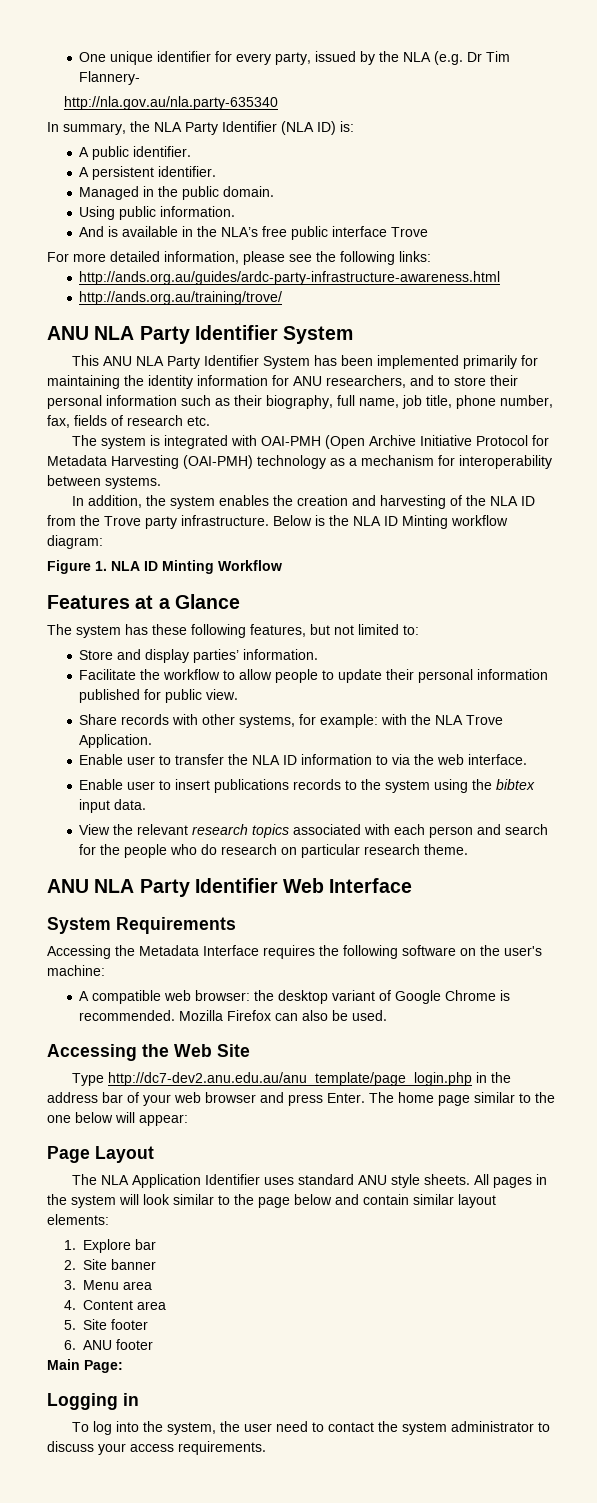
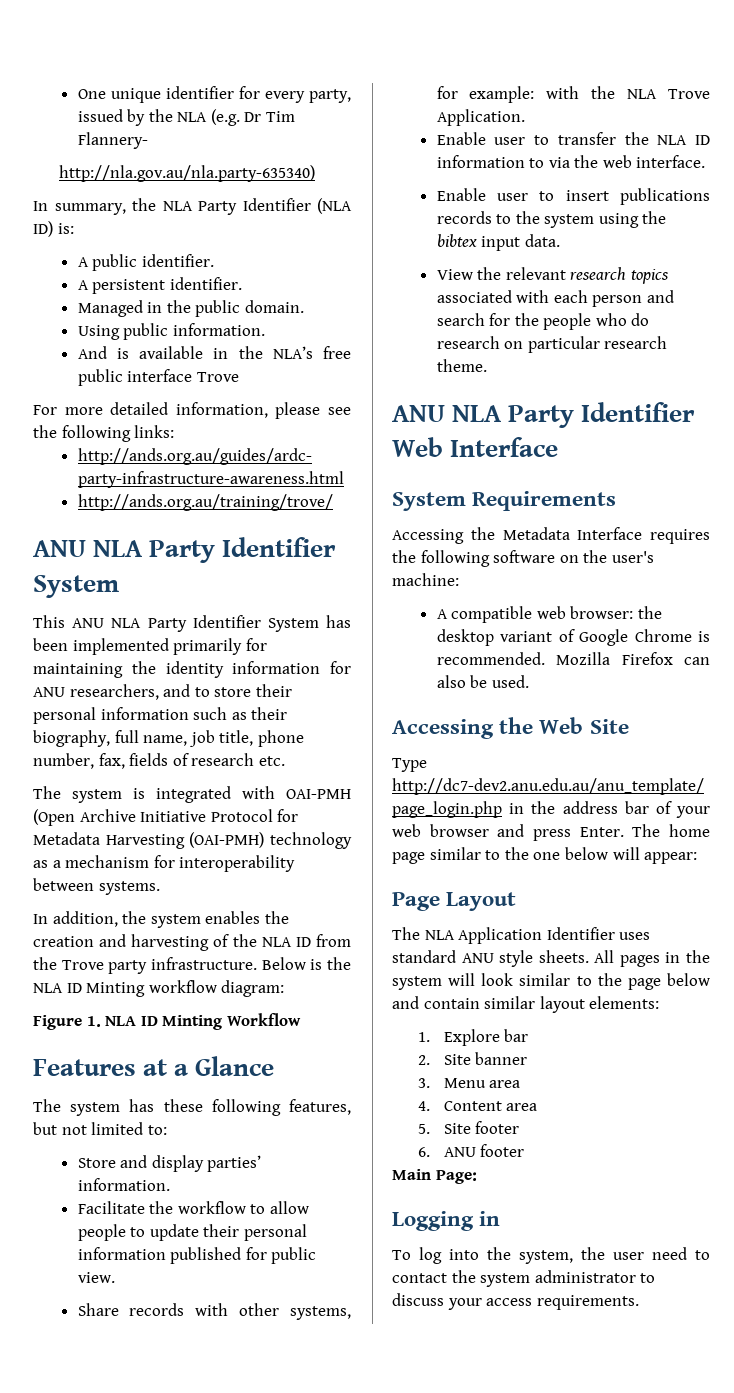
- http://nla.gov.au/nla.party-635340
+ http://nla.gov.au/nla.party-635340)

